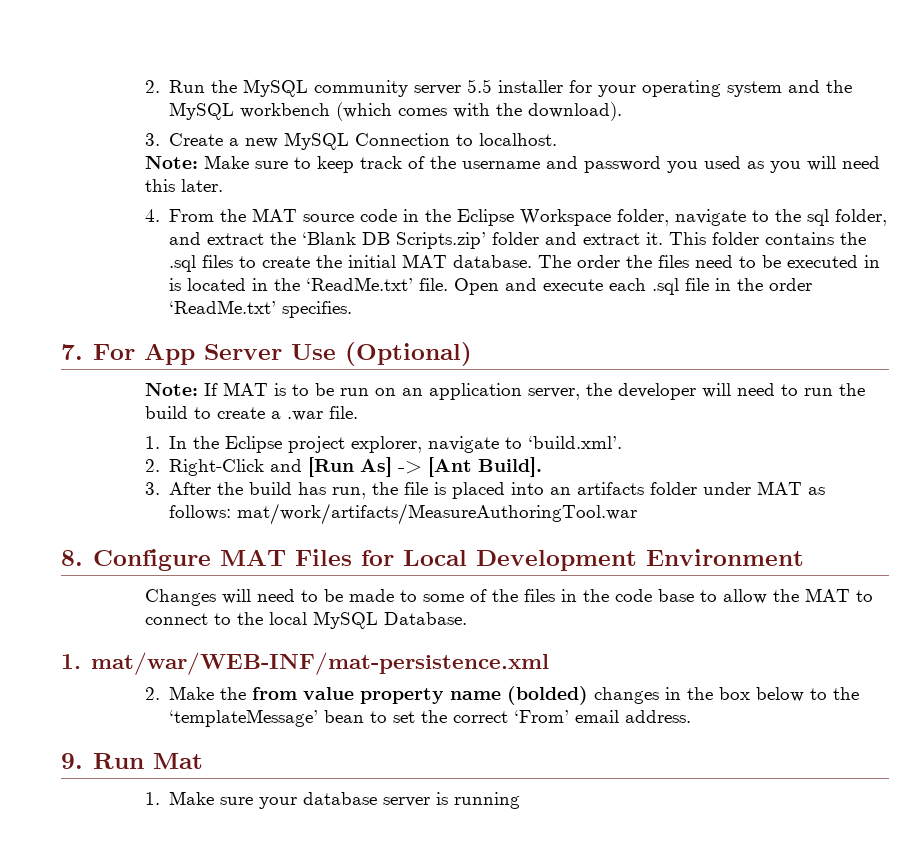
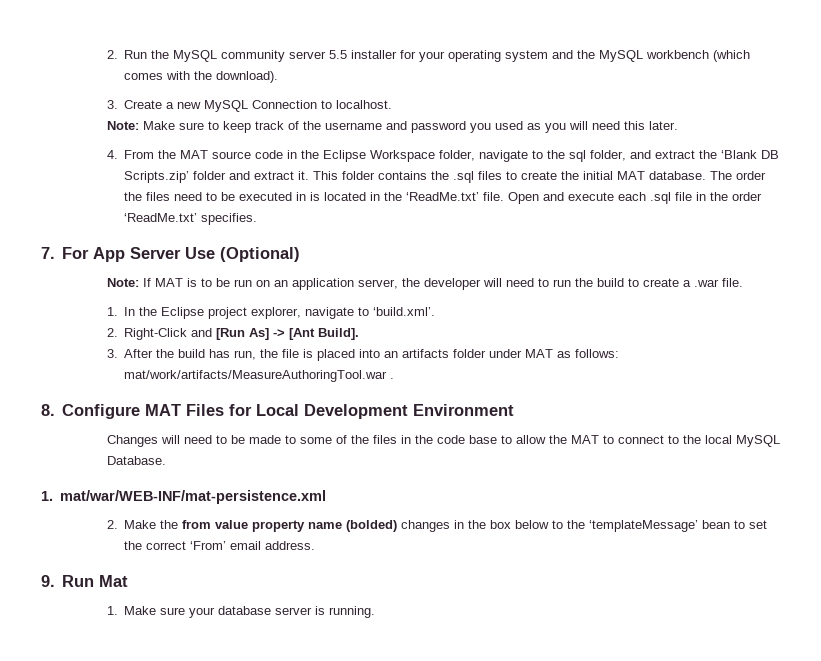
- 3. After the build has run, the file is placed into an artifacts folder under MAT as follows: mat/work/artifacts/MeasureAuthoringTool.war
+ 3. After the build has run, the file is placed into an artifacts folder under MAT as follows: mat/work/artifacts/MeasureAuthoringTool.war .
- 1. Make sure your database server is running
+ 1. Make sure your database server is running.

